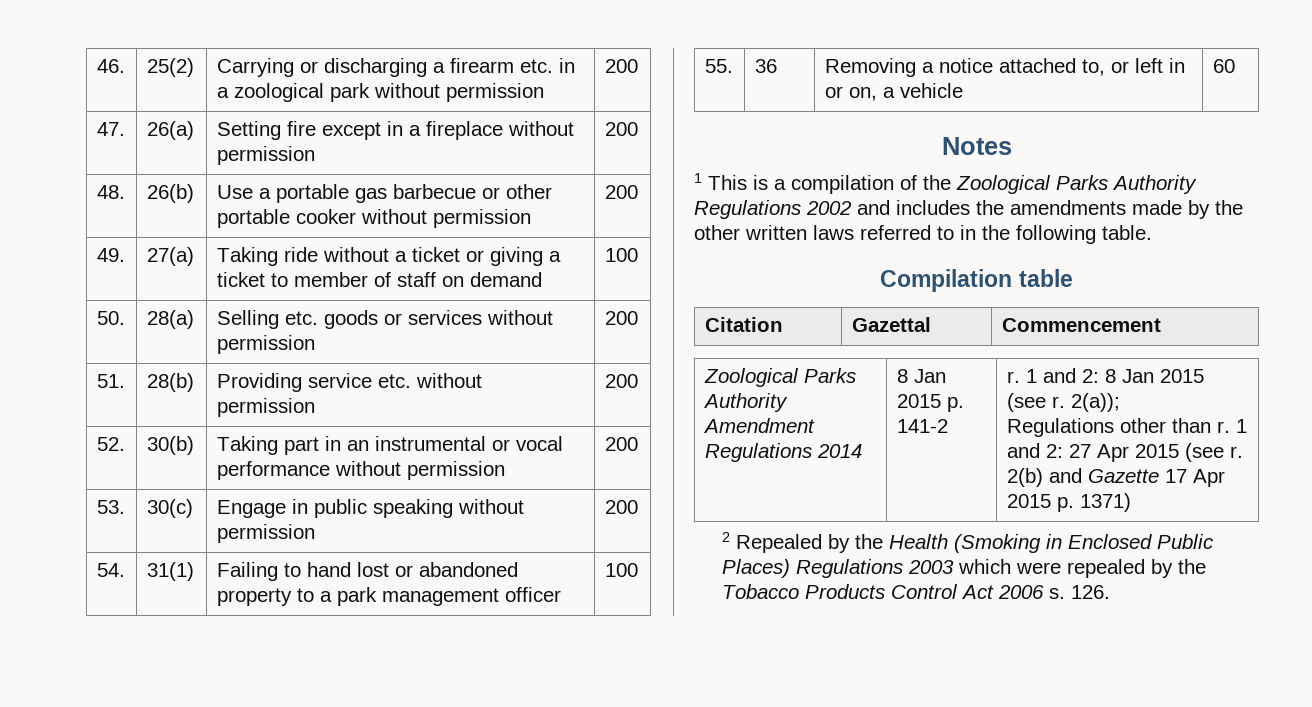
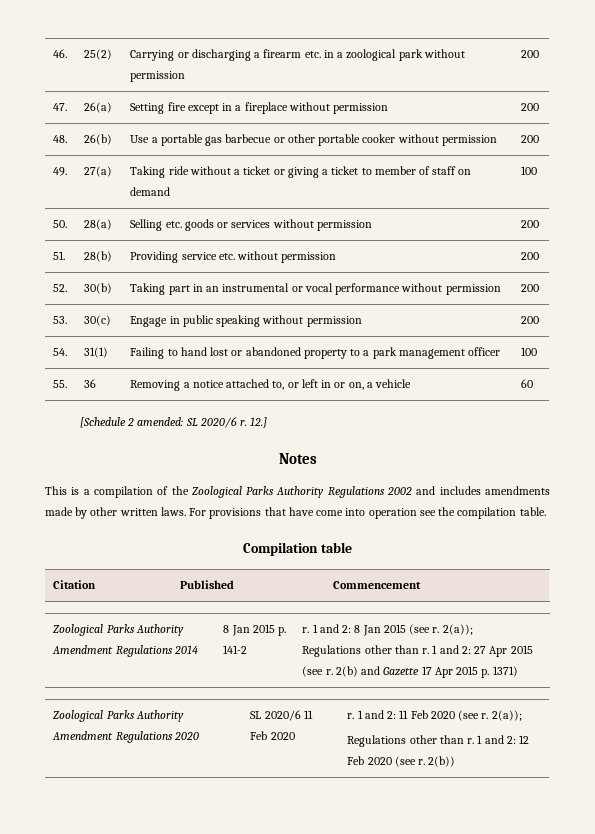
+ [Schedule 2 amended: SL 2020/6 r. 12.]
- 1 This is a compilation of the Zoological Parks Authority Regulations 2002 and includes the amendments made by the other written laws referred to in the following table.
+ This is a compilation of the Zoological Parks Authority Regulations 2002 and includes amendments made by other written laws. For provisions that have come into operation see the compilation table.
- Citation | Gazettal | Commencement
+ Citation | Published | Commencement
- 2 Repealed by the Health (Smoking in Enclosed Public Places) Regulations 2003 which were repealed by the Tobacco Products Control Act 2006 s. 126.
+ Zoological Parks Authority Amendment Regulations 2020 | SL 2020/6 11 Feb 2020 | r. 1 and 2: 11 Feb 2020 (see r. 2(a));
+ Regulations other than r. 1 and 2: 12 Feb 2020 (see r. 2(b))

